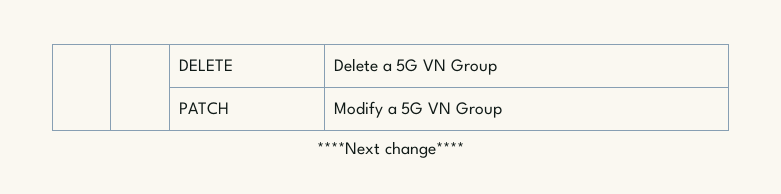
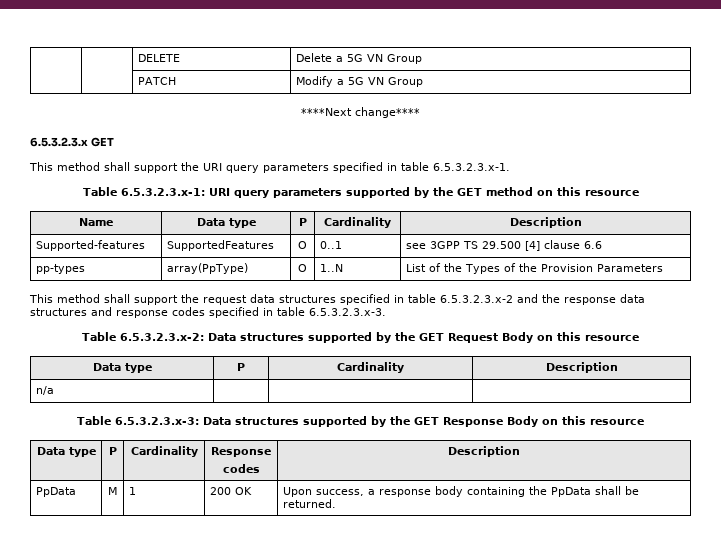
+ 6.5.3.2.3.x GET
+ This method shall support the URI query parameters specified in table 6.5.3.2.3.x-1.
+ Table 6.5.3.2.3.x-1: URI query parameters supported by the GET method on this resource
+ Name | Data type | P | Cardinality | Description
+ Supported-features | SupportedFeatures | O | 0..1 | see 3GPP TS 29.500 [4] clause 6.6
+ pp-types | array(PpType) | O | 1..N | List of the Types of the Provision Parameters
+ This method shall support the request data structures specified in table 6.5.3.2.3.x-2 and the response data structures and response codes specified in table 6.5.3.2.3.x-3.
+ Table 6.5.3.2.3.x-2: Data structures supported by the GET Request Body on this resource
+ Data type | P | Cardinality | Description
+ n/a | | |
+ Table 6.5.3.2.3.x-3: Data structures supported by the GET Response Body on this resource
+ Data type | P | Cardinality | Response
+ codes | Description
+ PpData | M | 1 | 200 OK | Upon success, a response body containing the PpData shall be returned.

